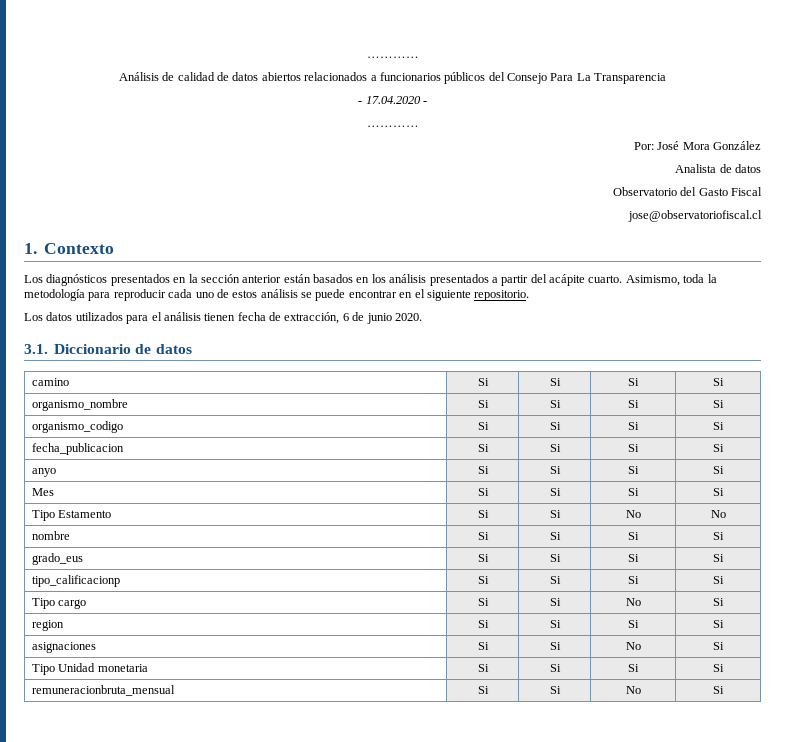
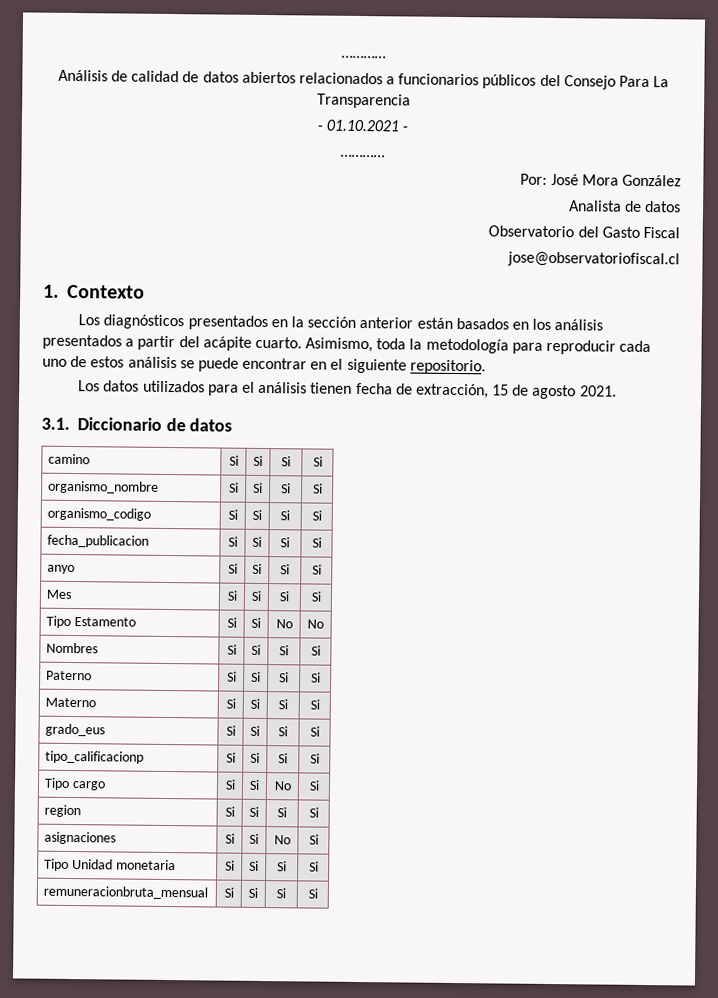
- - 17.04.2020 -
+ - 01.10.2021 -
- Los datos utilizados para el análisis tienen fecha de extracción, 6 de junio 2020.
+ Los datos utilizados para el análisis tienen fecha de extracción, 15 de agosto 2021.
- nombre | Si | Si | Si | Si
+ Nombres | Si | Si | Si | Si
+ Paterno | Si | Si | Si | Si
+ Materno | Si | Si | Si | Si
- remuneracionbruta_mensual | Si | Si | No | Si
+ remuneracionbruta_mensual | Si | Si | Si | Si

